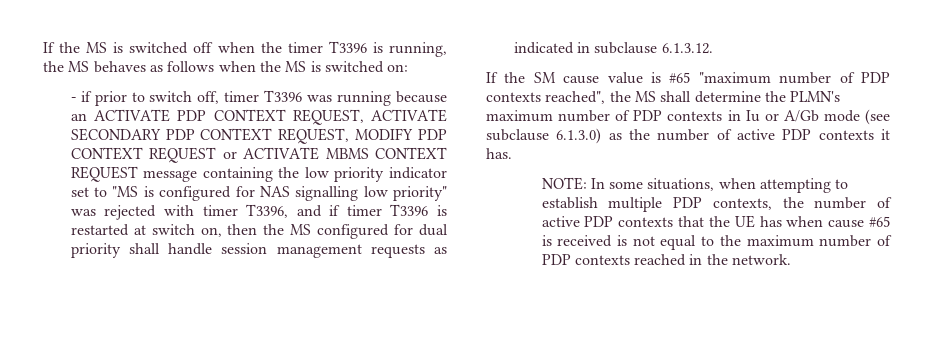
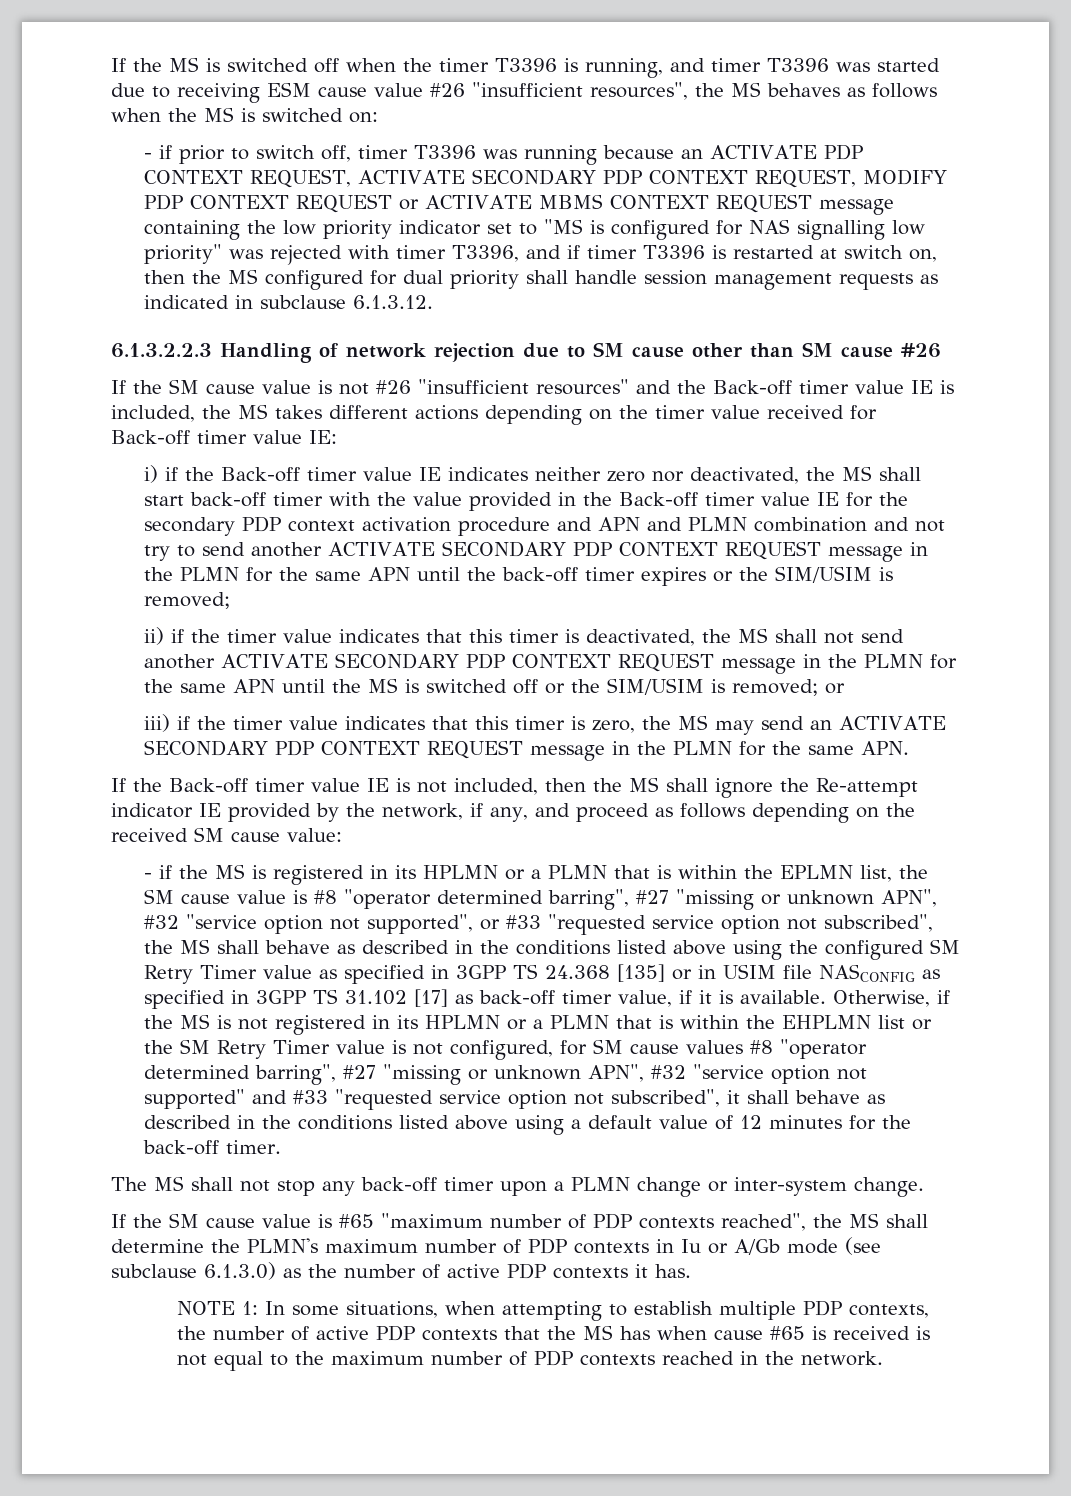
- If the MS is switched off when the timer T3396 is running, the MS behaves as follows when the MS is switched on:
+ If the MS is switched off when the timer T3396 is running, and timer T3396 was started due to receiving ESM cause value #26 "insufficient resources", the MS behaves as follows when the MS is switched on:
+ 6.1.3.2.2.3 Handling of network rejection due to SM cause other than SM cause #26
+ If the SM cause value is not #26 "insufficient resources" and the Back-off timer value IE is included, the MS takes different actions depending on the timer value received for Back-off timer value IE:
+ i) if the Back-off timer value IE indicates neither zero nor deactivated, the MS shall start back-off timer with the value provided in the Back-off timer value IE for the secondary PDP context activation procedure and APN and PLMN combination and not try to send another ACTIVATE SECONDARY PDP CONTEXT REQUEST message in the PLMN for the same APN until the back-off timer expires or the SIM/USIM is removed;
+ ii) if the timer value indicates that this timer is deactivated, the MS shall not send another ACTIVATE SECONDARY PDP CONTEXT REQUEST message in the PLMN for the same APN until the MS is switched off or the SIM/USIM is removed; or
+ iii) if the timer value indicates that this timer is zero, the MS may send an ACTIVATE SECONDARY PDP CONTEXT REQUEST message in the PLMN for the same APN.
+ If the Back-off timer value IE is not included, then the MS shall ignore the Re-attempt indicator IE provided by the network, if any, and proceed as follows depending on the received SM cause value:
+ - if the MS is registered in its HPLMN or a PLMN that is within the EPLMN list, the SM cause value is #8 "operator determined barring", #27 "missing or unknown APN", #32 "service option not supported", or #33 "requested service option not subscribed", the MS shall behave as described in the conditions listed above using the configured SM Retry Timer value as specified in 3GPP TS 24.368 [135] or in USIM file NASCONFIG as specified in 3GPP TS 31.102 [17] as back-off timer value, if it is available. Otherwise, if the MS is not registered in its HPLMN or a PLMN that is within the EHPLMN list or the SM Retry Timer value is not configured, for SM cause values #8 "operator determined barring", #27 "missing or unknown APN", #32 "service option not supported" and #33 "requested service option not subscribed", it shall behave as described in the conditions listed above using a default value of 12 minutes for the back-off timer.
+ The MS shall not stop any back-off timer upon a PLMN change or inter-system change.
- NOTE: In some situations, when attempting to establish multiple PDP contexts, the number of active PDP contexts that the UE has when cause #65 is received is not equal to the maximum number of PDP contexts reached in the network.
+ NOTE 1: In some situations, when attempting to establish multiple PDP contexts, the number of active PDP contexts that the MS has when cause #65 is received is not equal to the maximum number of PDP contexts reached in the network.

